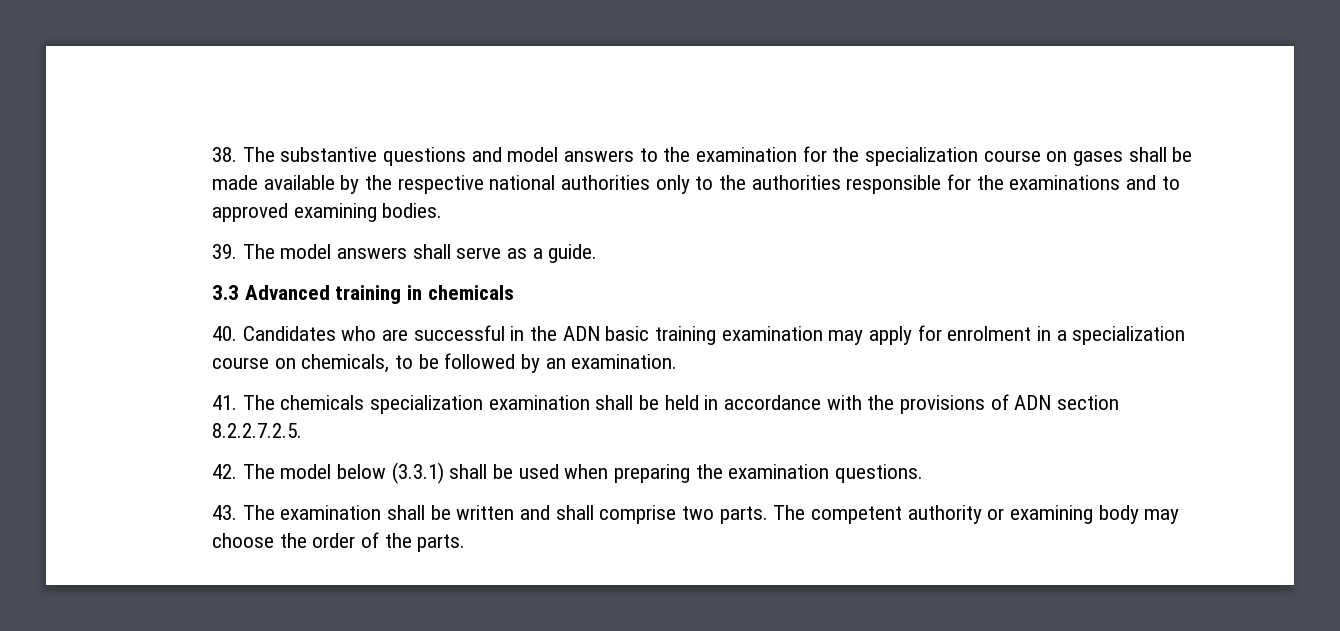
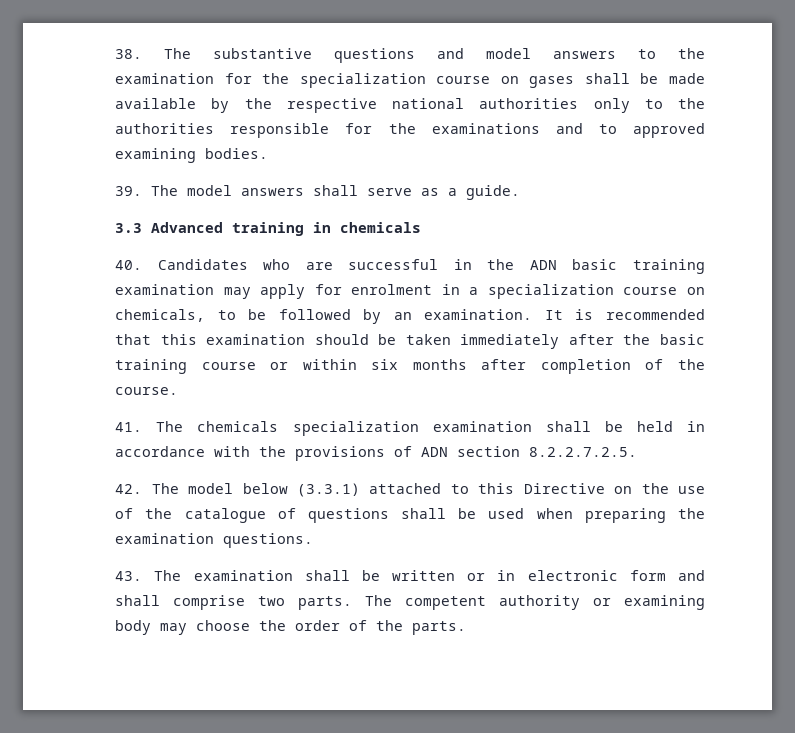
+ It is recommended that this examination should be taken immediately after the basic training course or within six months after completion of the course.
- 42. The model below (3.3.1) shall be used when preparing the examination questions.
+ 42. The model below (3.3.1) attached to this Directive on the use of the catalogue of questions shall be used when preparing the examination questions.
- 43. The examination shall be written and shall comprise two parts.
+ 43. The examination shall be written or in electronic form and shall comprise two parts.

